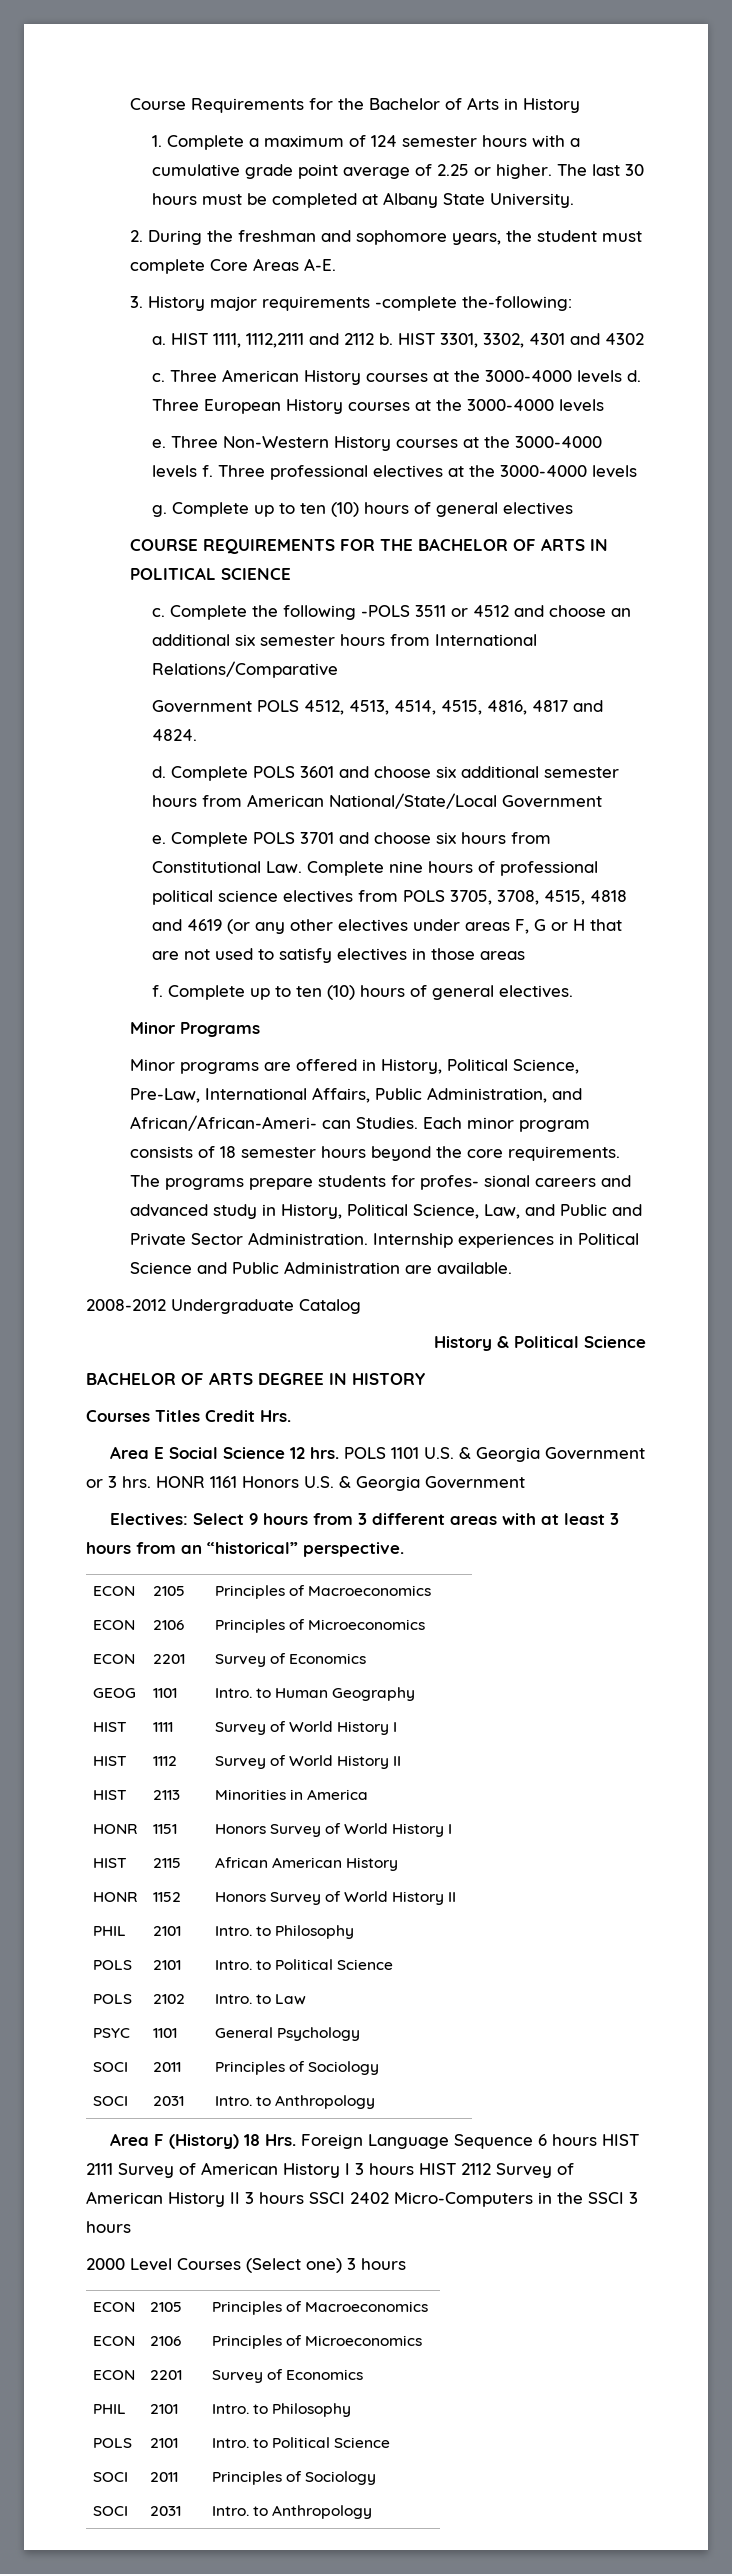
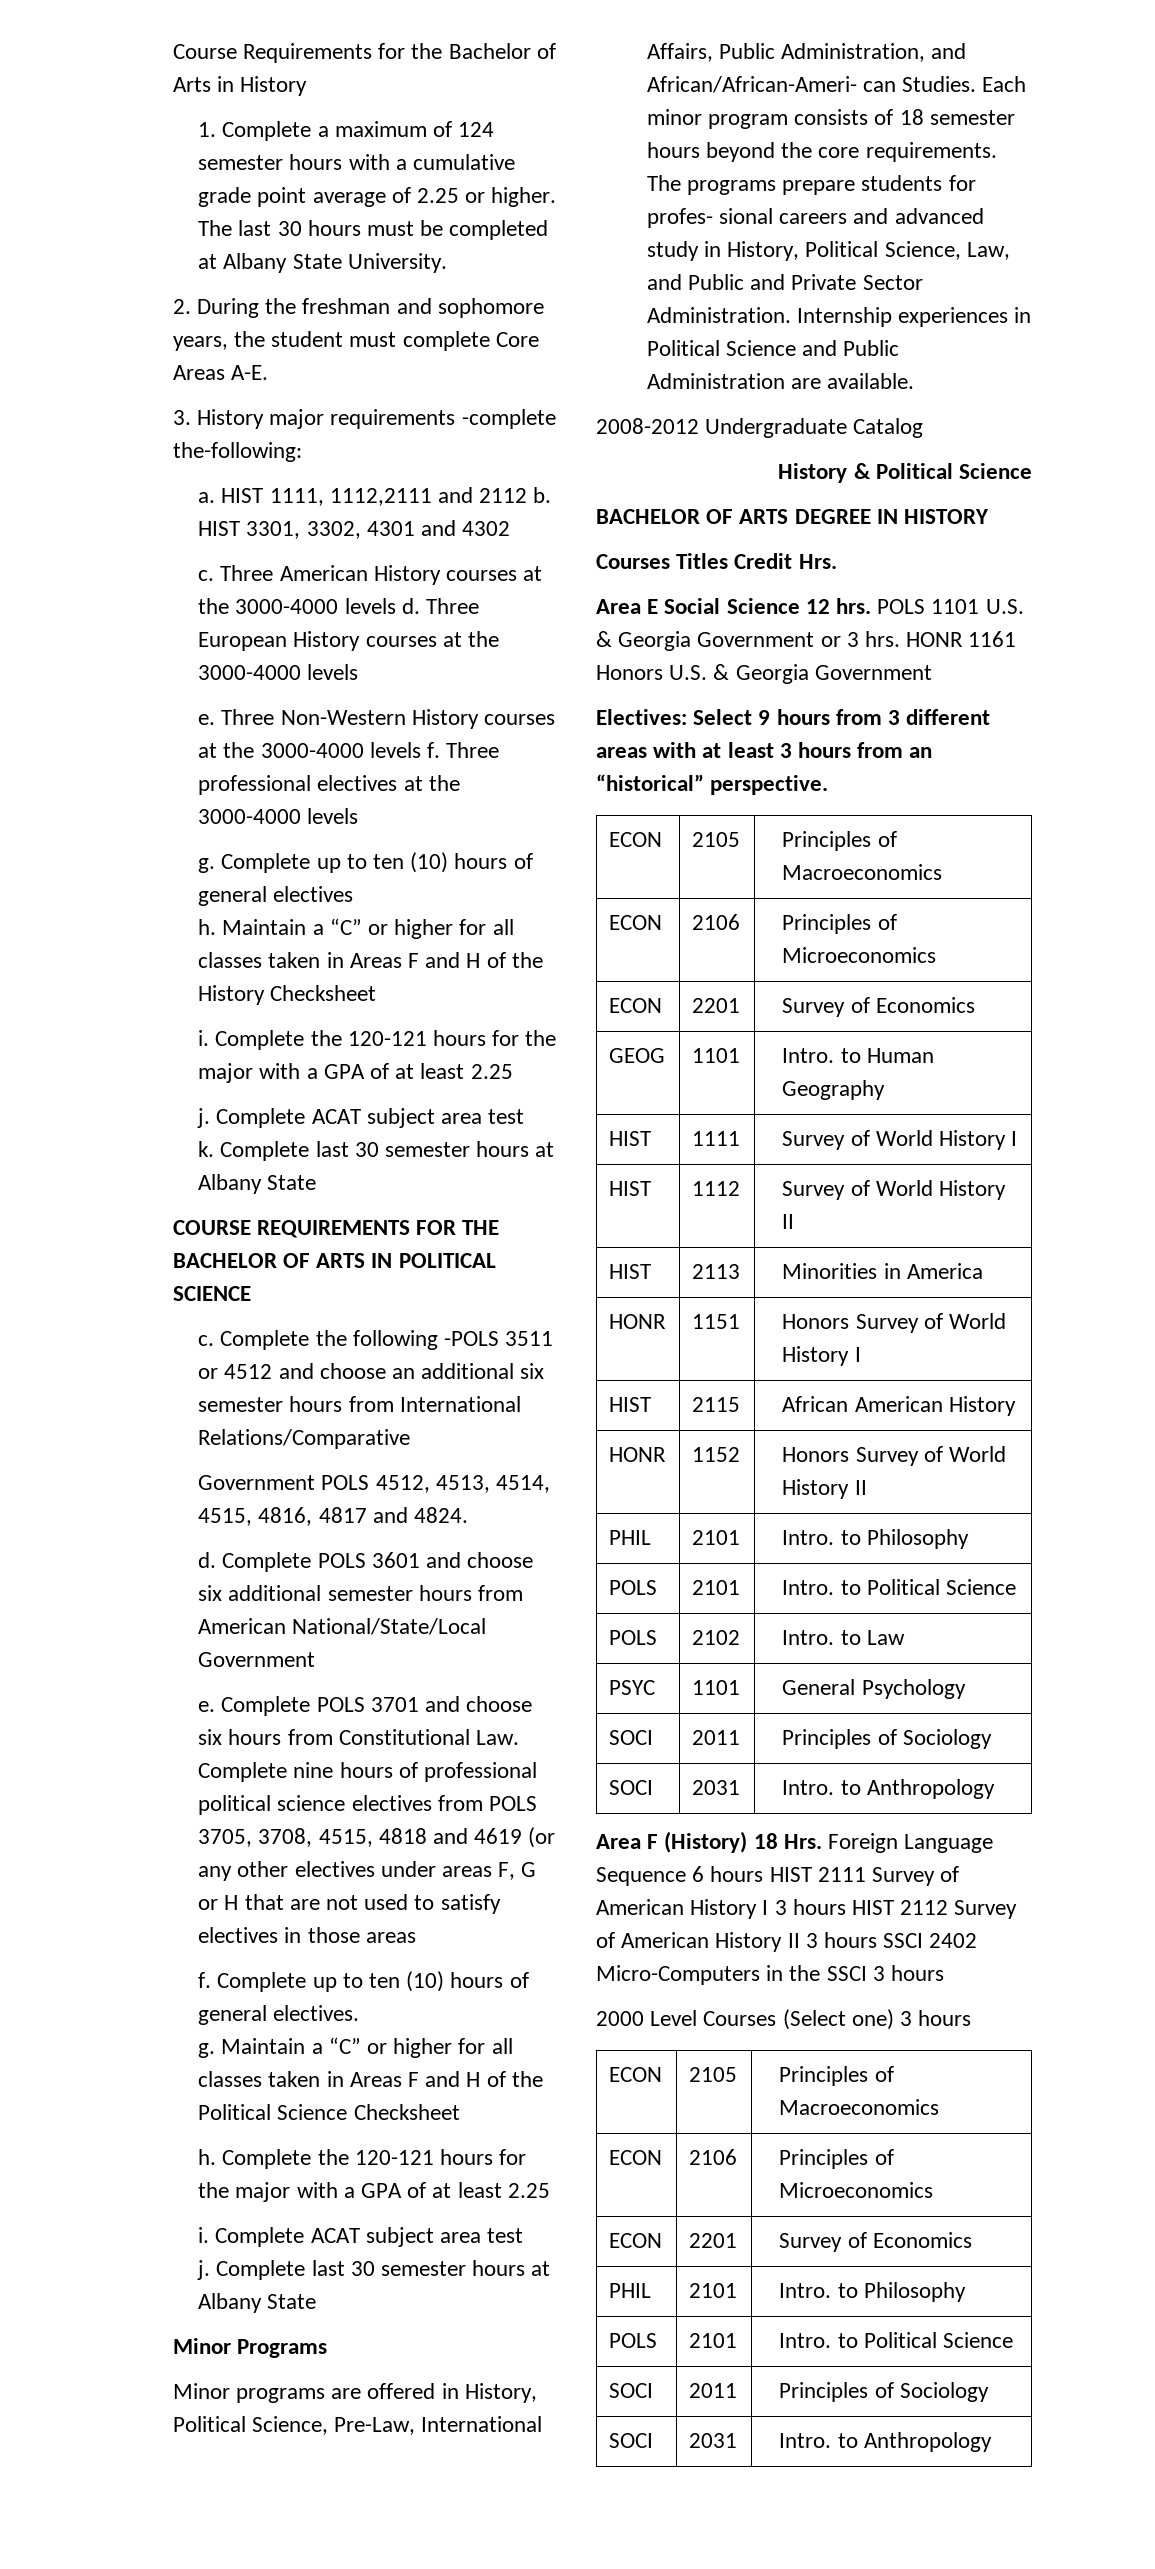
+ h. Maintain a “C” or higher for all classes taken in Areas F and H of the History Checksheet
+ i. Complete the 120-121 hours for the major with a GPA of at least 2.25
+ j. Complete ACAT subject area test
+ k. Complete last 30 semester hours at Albany State
+ g. Maintain a “C” or higher for all classes taken in Areas F and H of the Political Science Checksheet
+ h. Complete the 120-121 hours for the major with a GPA of at least 2.25
+ i. Complete ACAT subject area test
+ j. Complete last 30 semester hours at Albany State

